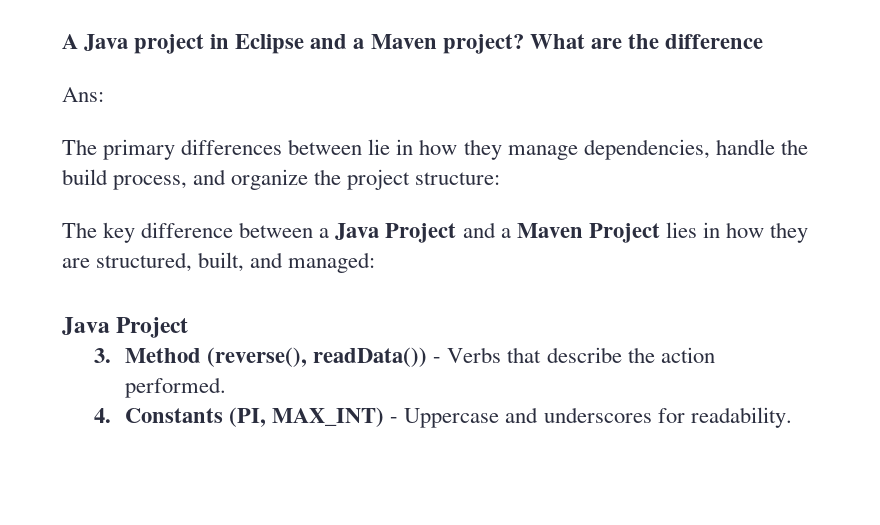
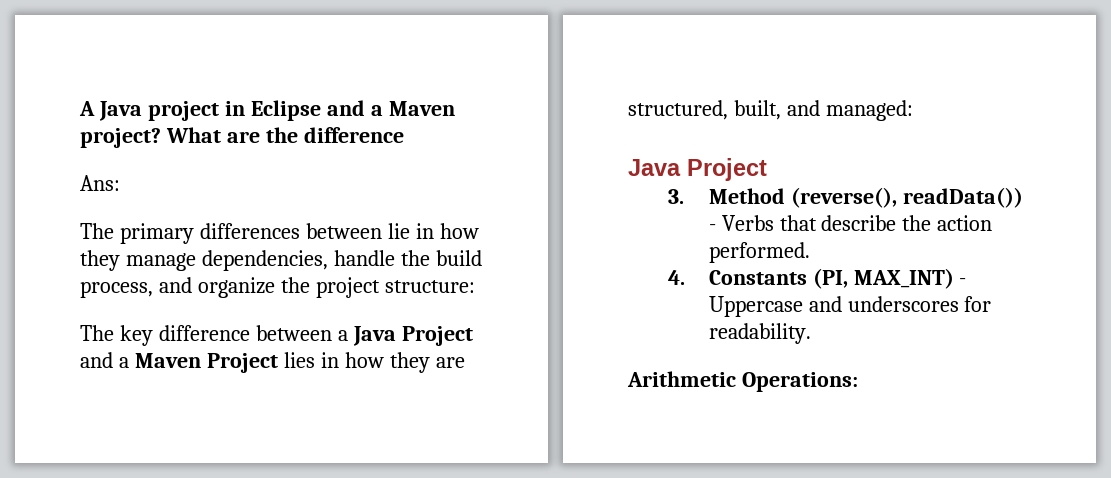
+ Arithmetic Operations:

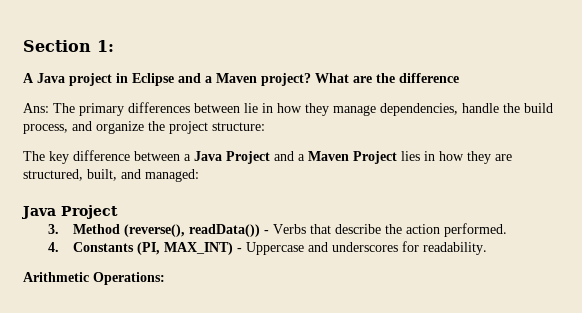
+ Section 1:
- Ans:
- The primary differences between lie in how they manage dependencies, handle the build process, and organize the project structure:
+ Ans: The primary differences between lie in how they manage dependencies, handle the build process, and organize the project structure:

